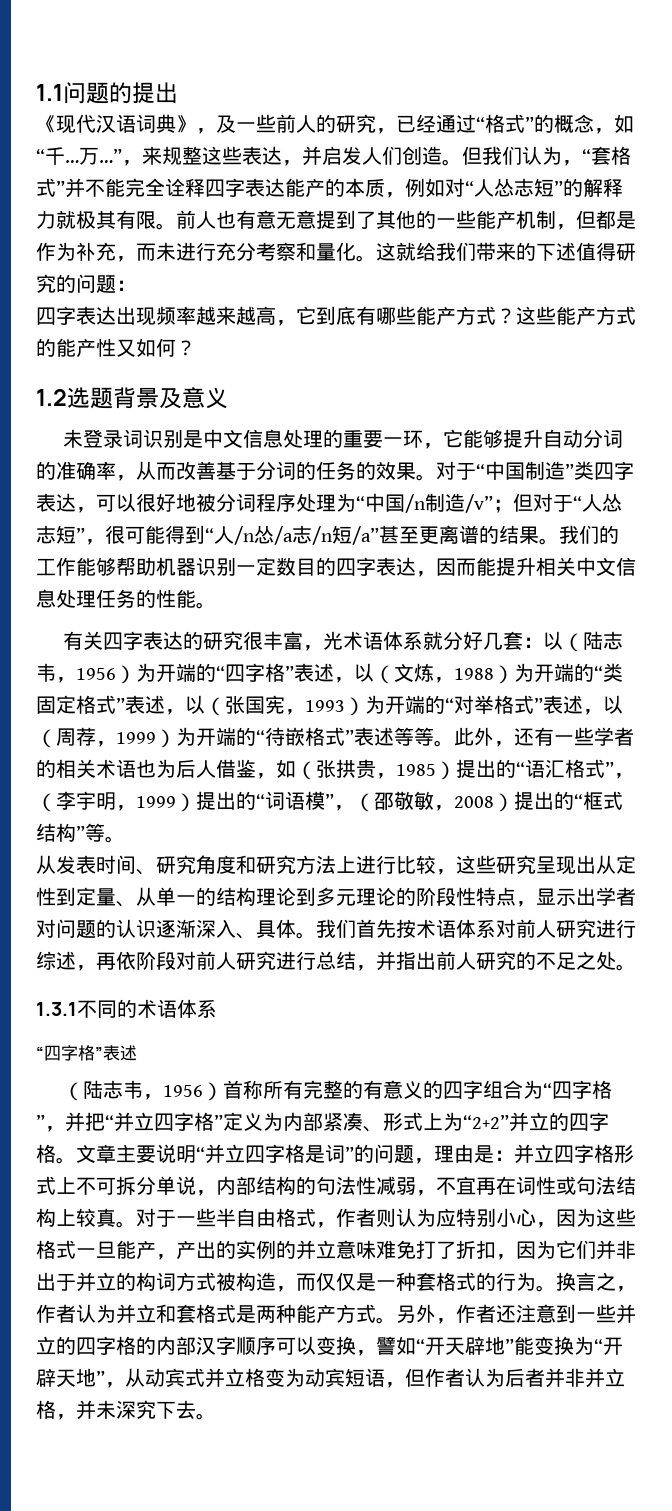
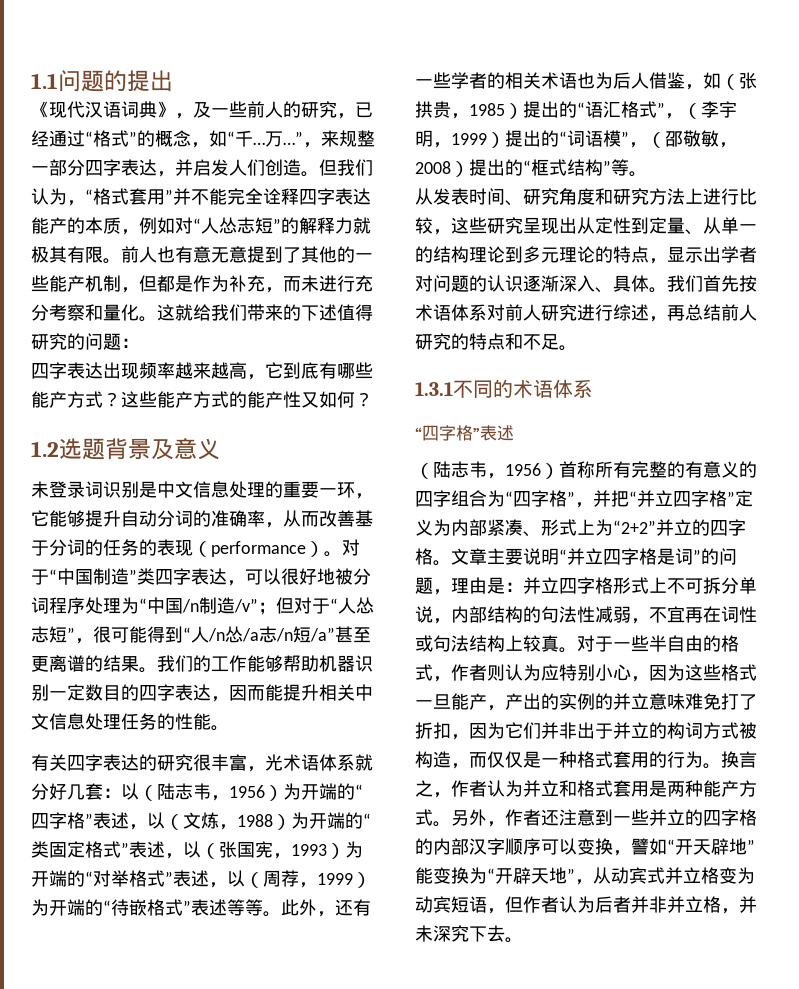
- ，来规整这些表达，并启发人们创造。
+ ，来规整一部分四字表达，并启发人们创造。
- 但我们认为，“套格式”并不能完全诠释四字表达能产的本质，例如对“人怂志短”的解释力就极其有限。
+ 但我们认为，“格式套用”并不能完全诠释四字表达能产的本质，例如对“人怂志短”的解释力就极其有限。
- 未登录词识别是中文信息处理的重要一环，它能够提升自动分词的准确率，从而改善基于分词的任务的效果。
+ 未登录词识别是中文信息处理的重要一环，它能够提升自动分词的准确率，从而改善基于分词的任务的表现（performance）。
- 从发表时间、研究角度和研究方法上进行比较，这些研究呈现出从定性到定量、从单一的结构理论到多元理论的阶段性特点，显示出学者对问题的认识逐渐深入、具体。
+ 从发表时间、研究角度和研究方法上进行比较，这些研究呈现出从定性到定量、从单一的结构理论到多元理论的特点，显示出学者对问题的认识逐渐深入、具体。
- 我们首先按术语体系对前人研究进行综述，再依阶段对前人研究进行总结，并指出前人研究的不足之处。
+ 我们首先按术语体系对前人研究进行综述，再总结前人研究的特点和不足。
- 对于一些半自由格式，作者则认为应特别小心，因为这些格式一旦能产，产出的实例的并立意味难免打了折扣，因为它们并非出于并立的构词方式被构造，而仅仅是一种套格式的行为。
+ 对于一些半自由的格式，作者则认为应特别小心，因为这些格式一旦能产，产出的实例的并立意味难免打了折扣，因为它们并非出于并立的构词方式被构造，而仅仅是一种格式套用的行为。
- 换言之，作者认为并立和套格式是两种能产方式。
+ 换言之，作者认为并立和格式套用是两种能产方式。

